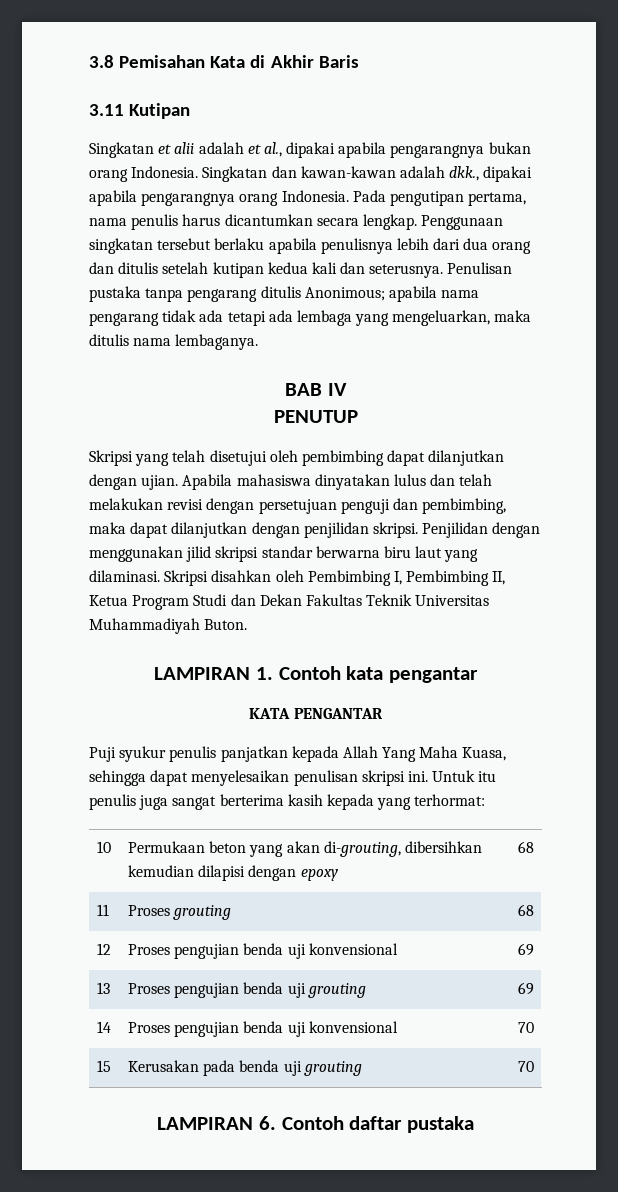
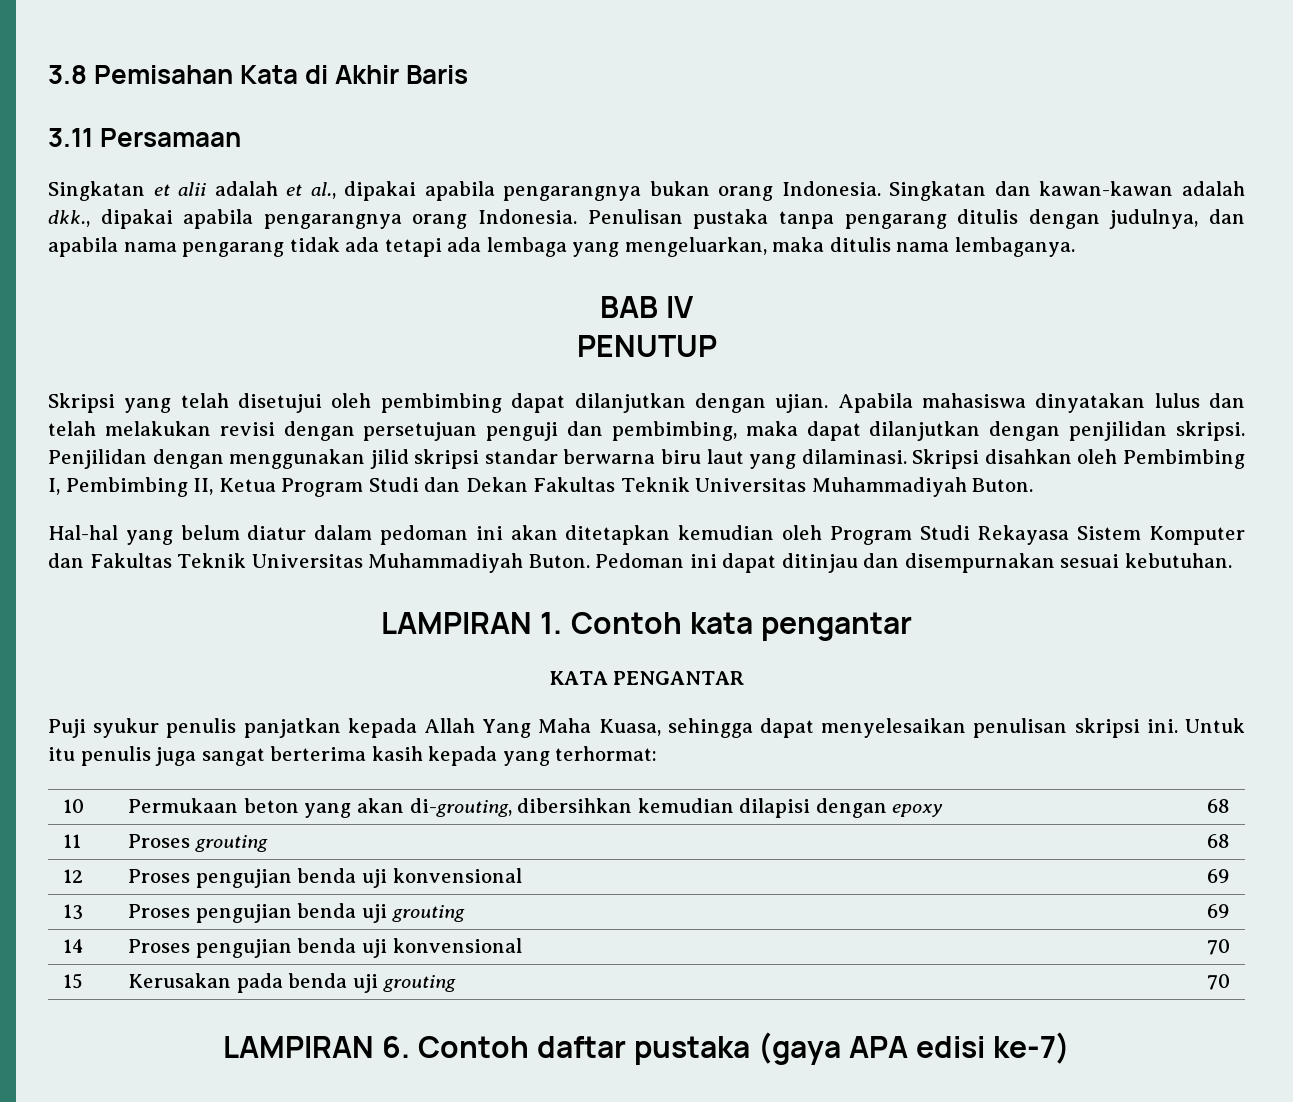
- 3.11 Kutipan
+ 3.11 Persamaan
- Pada pengutipan pertama, nama penulis harus dicantumkan secara lengkap. Penggunaan singkatan tersebut berlaku apabila penulisnya lebih dari dua orang dan ditulis setelah kutipan kedua kali dan seterusnya.
- Penulisan pustaka tanpa pengarang ditulis Anonimous; apabila nama pengarang tidak ada tetapi ada lembaga yang mengeluarkan, maka ditulis nama lembaganya.
+ Penulisan pustaka tanpa pengarang ditulis dengan judulnya, dan apabila nama pengarang tidak ada tetapi ada lembaga yang mengeluarkan, maka ditulis nama lembaganya.
+ Hal-hal yang belum diatur dalam pedoman ini akan ditetapkan kemudian oleh Program Studi Rekayasa Sistem Komputer dan Fakultas Teknik Universitas Muhammadiyah Buton. Pedoman ini dapat ditinjau dan disempurnakan sesuai kebutuhan.
- LAMPIRAN 6. Contoh daftar pustaka
+ LAMPIRAN 6. Contoh daftar pustaka (gaya APA edisi ke-7)

